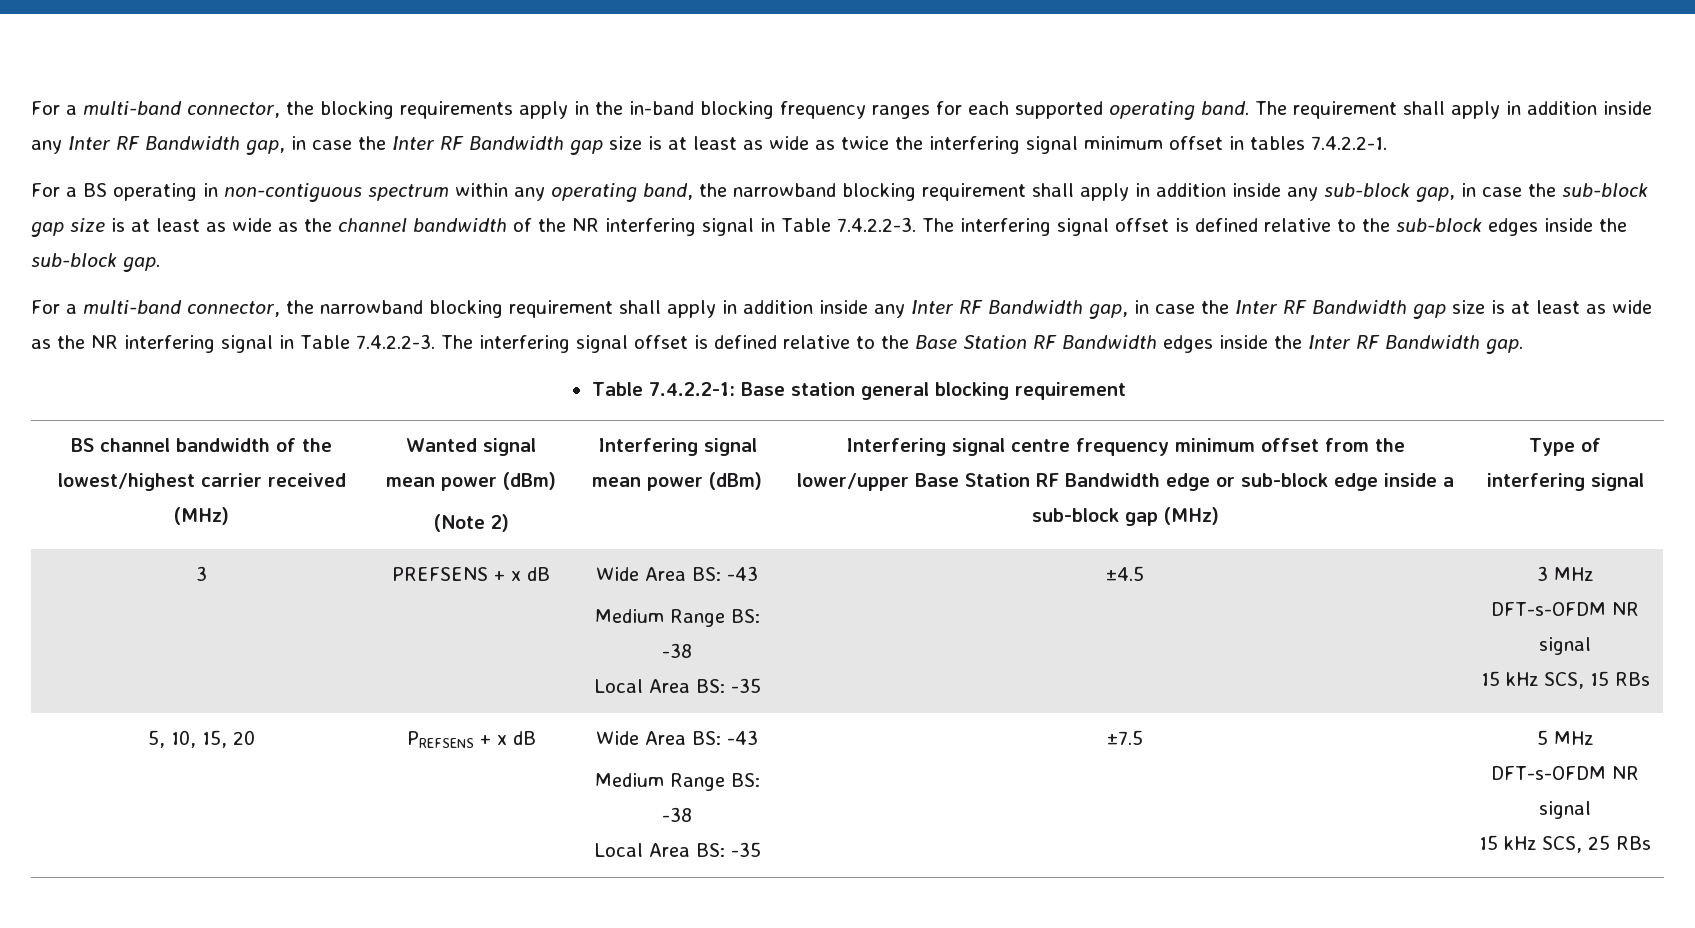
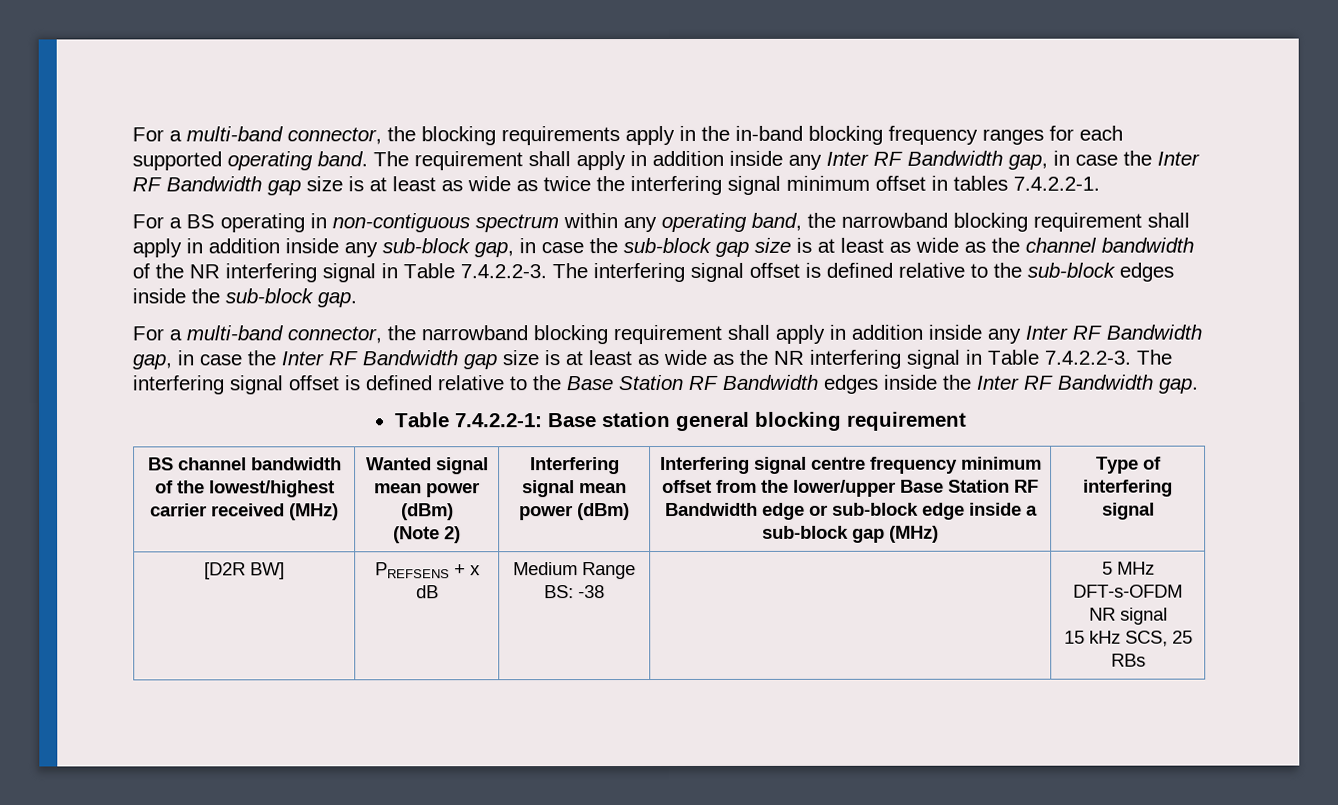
- 3 | PREFSENS + x dB | Wide Area BS: -43
- Medium Range BS: -38
- Local Area BS: -35 | ±4.5 | 3 MHz DFT-s-OFDM NR signal
- 15 kHz SCS, 15 RBs
- 5, 10, 15, 20 | PREFSENS + x dB | Wide Area BS: -43
- Medium Range BS: -38
- Local Area BS: -35 | ±7.5 | 5 MHz DFT-s-OFDM NR signal
+ [D2R BW] | PREFSENS + x dB | Medium Range BS: -38 | | 5 MHz DFT-s-OFDM NR signal

